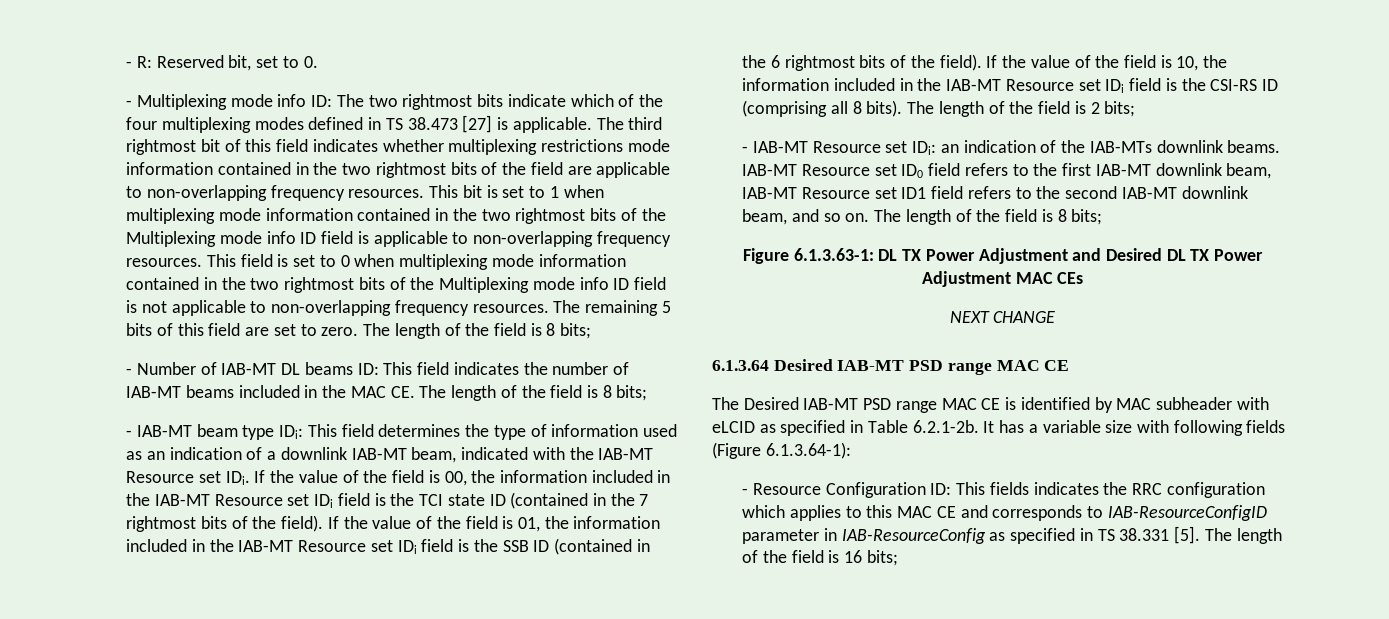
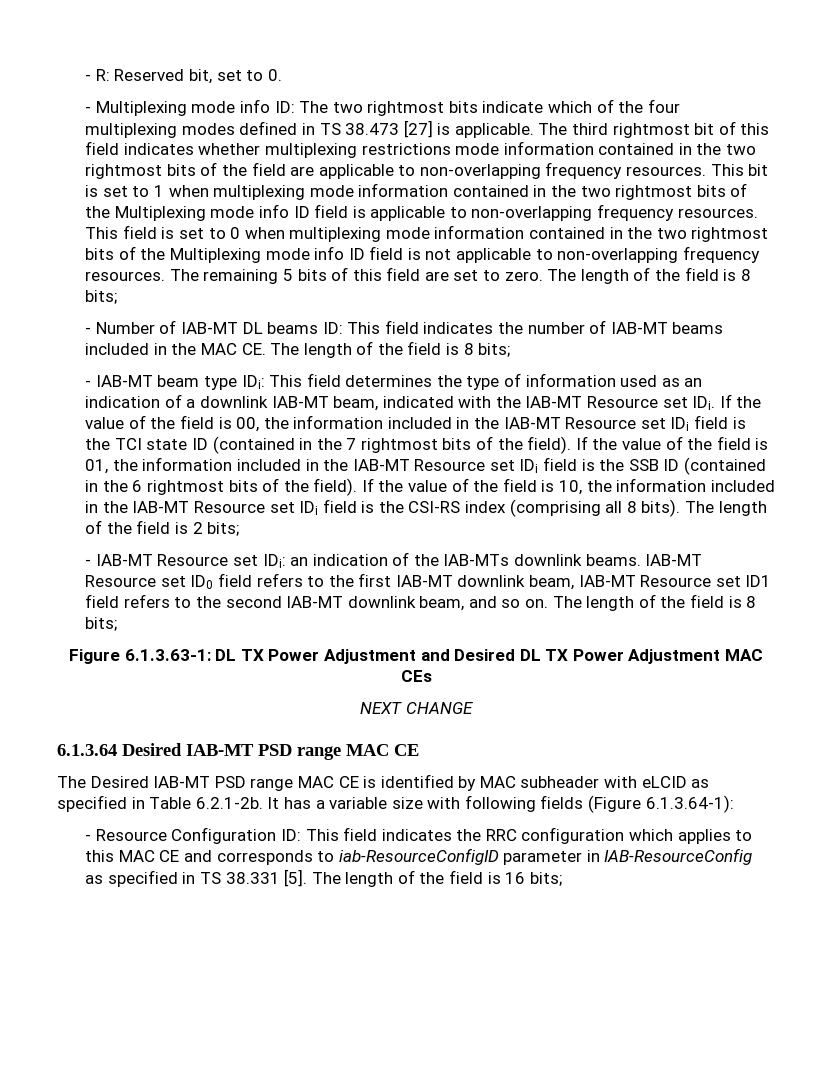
- If the value of the field is 10, the information included in the IAB-MT Resource set IDi field is the CSI-RS ID (comprising all 8 bits).
+ If the value of the field is 10, the information included in the IAB-MT Resource set IDi field is the CSI-RS index (comprising all 8 bits).
- - Resource Configuration ID: This fields indicates the RRC configuration which applies to this MAC CE and corresponds to IAB-ResourceConfigID parameter in IAB-ResourceConfig as specified in TS 38.331 [5].
+ - Resource Configuration ID: This field indicates the RRC configuration which applies to this MAC CE and corresponds to iab-ResourceConfigID parameter in IAB-ResourceConfig as specified in TS 38.331 [5].

